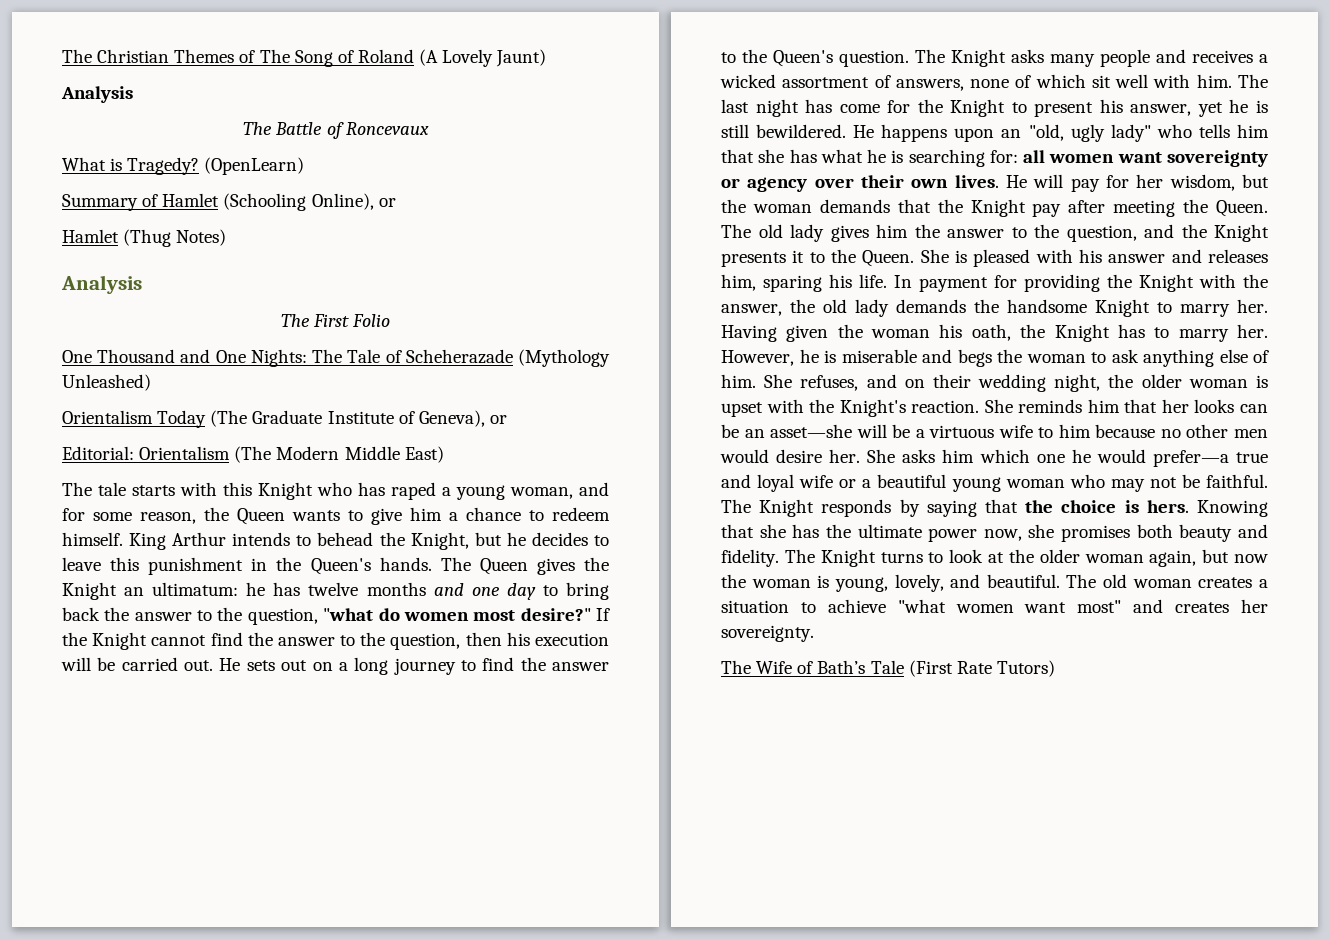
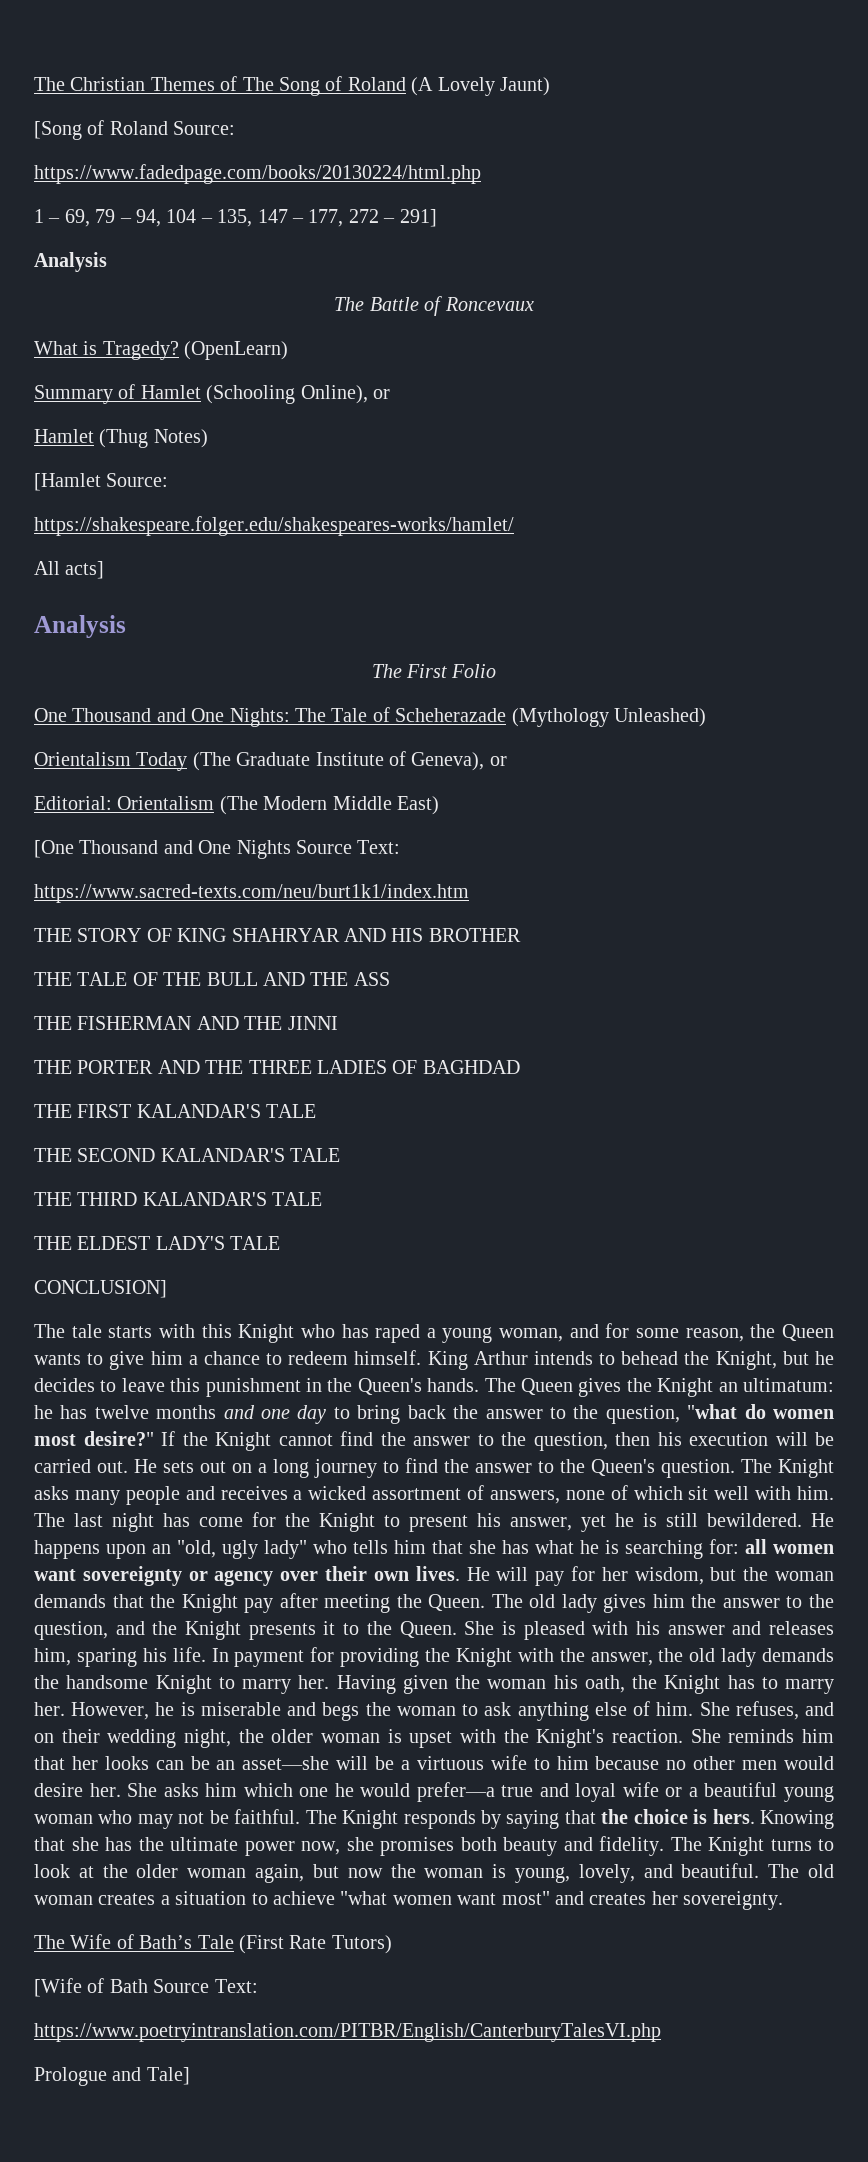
+ [Song of Roland Source:
+ https://www.fadedpage.com/books/20130224/html.php
+ 1 – 69, 79 – 94, 104 – 135, 147 – 177, 272 – 291]
+ [Hamlet Source:
+ https://shakespeare.folger.edu/shakespeares-works/hamlet/
+ All acts]
+ [One Thousand and One Nights Source Text:
+ https://www.sacred-texts.com/neu/burt1k1/index.htm
+ THE STORY OF KING SHAHRYAR AND HIS BROTHER
+ THE TALE OF THE BULL AND THE ASS
+ THE FISHERMAN AND THE JINNI
+ THE PORTER AND THE THREE LADIES OF BAGHDAD
+ THE FIRST KALANDAR'S TALE
+ THE SECOND KALANDAR'S TALE
+ THE THIRD KALANDAR'S TALE
+ THE ELDEST LADY'S TALE
+ CONCLUSION]
+ [Wife of Bath Source Text:
+ https://www.poetryintranslation.com/PITBR/English/CanterburyTalesVI.php
+ Prologue and Tale]

